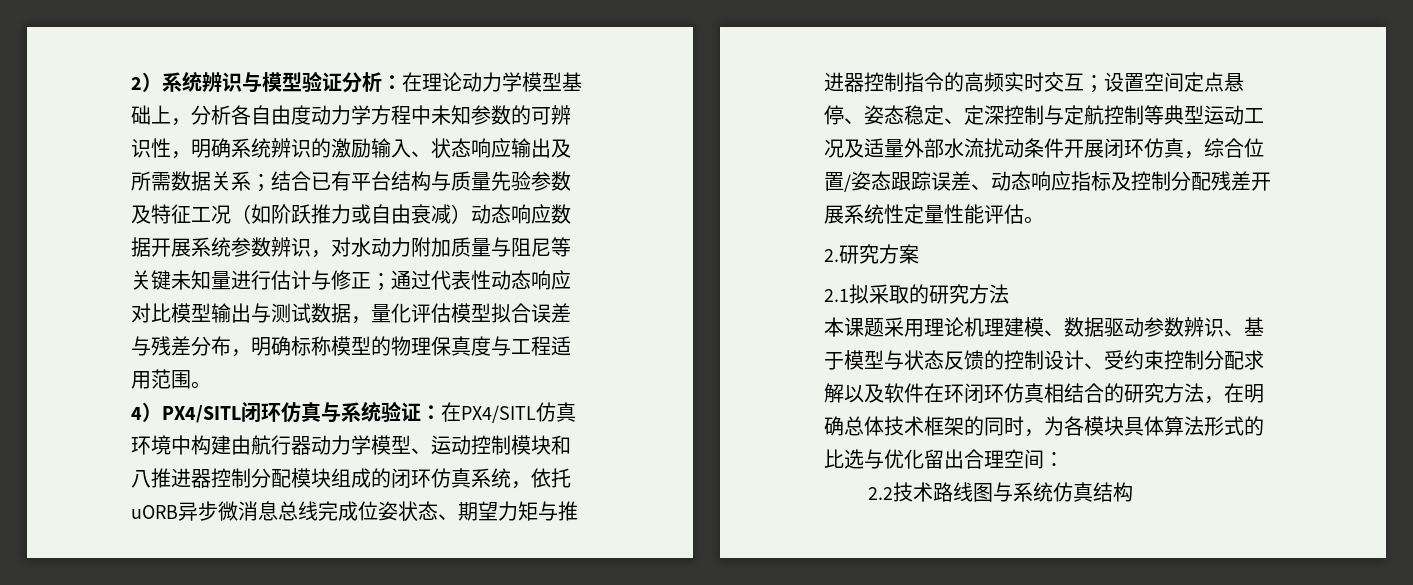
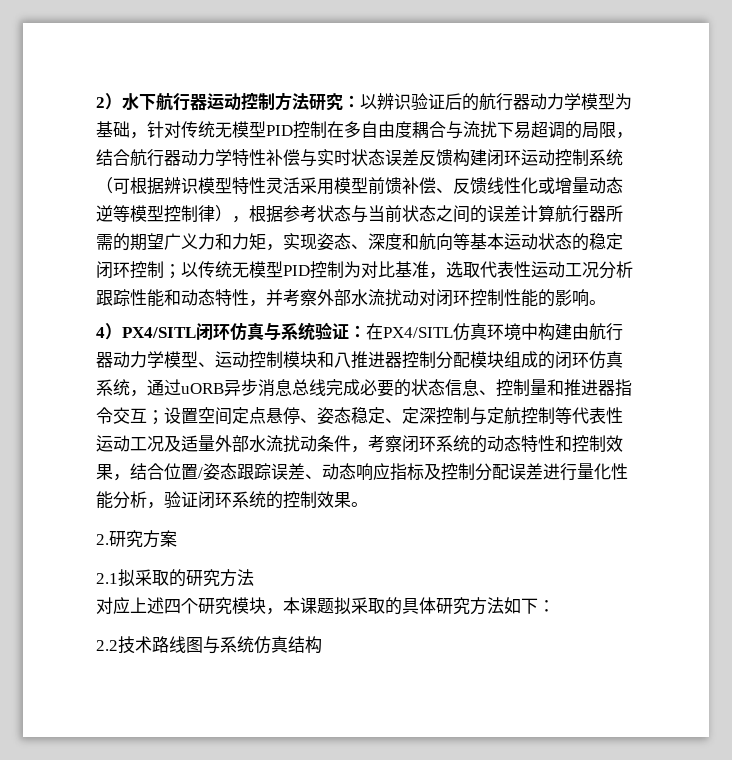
- 2）系统辨识与模型验证分析：在理论动力学模型基础上，分析各自由度动力学方程中未知参数的可辨识性，明确系统辨识的激励输入、状态响应输出及所需数据关系；结合已有平台结构与质量先验参数及特征工况（如阶跃推力或自由衰减）动态响应数据开展系统参数辨识，对水动力附加质量与阻尼等关键未知量进行估计与修正；通过代表性动态响应对比模型输出与测试数据，量化评估模型拟合误差与残差分布，明确标称模型的物理保真度与工程适用范围。
+ 2）水下航行器运动控制方法研究：以辨识验证后的航行器动力学模型为基础，针对传统无模型PID控制在多自由度耦合与流扰下易超调的局限，结合航行器动力学特性补偿与实时状态误差反馈构建闭环运动控制系统（可根据辨识模型特性灵活采用模型前馈补偿、反馈线性化或增量动态逆等模型控制律），根据参考状态与当前状态之间的误差计算航行器所需的期望广义力和力矩，实现姿态、深度和航向等基本运动状态的稳定闭环控制；以传统无模型PID控制为对比基准，选取代表性运动工况分析跟踪性能和动态特性，并考察外部水流扰动对闭环控制性能的影响。
- 在PX4/SITL仿真环境中构建由航行器动力学模型、运动控制模块和八推进器控制分配模块组成的闭环仿真系统，依托uORB异步微消息总线完成位姿状态、期望力矩与推进器控制指令的高频实时交互；
+ 在PX4/SITL仿真环境中构建由航行器动力学模型、运动控制模块和八推进器控制分配模块组成的闭环仿真系统，通过uORB异步消息总线完成必要的状态信息、控制量和推进器指令交互；
- 设置空间定点悬停、姿态稳定、定深控制与定航控制等典型运动工况及适量外部水流扰动条件开展闭环仿真，综合位置/姿态跟踪误差、动态响应指标及控制分配残差开展系统性定量性能评估。
+ 设置空间定点悬停、姿态稳定、定深控制与定航控制等代表性运动工况及适量外部水流扰动条件，考察闭环系统的动态特性和控制效果，结合位置/姿态跟踪误差、动态响应指标及控制分配误差进行量化性能分析，验证闭环系统的控制效果。
- 本课题采用理论机理建模、数据驱动参数辨识、基于模型与状态反馈的控制设计、受约束控制分配求解以及软件在环闭环仿真相结合的研究方法，在明确总体技术框架的同时，为各模块具体算法形式的比选与优化留出合理空间：
+ 对应上述四个研究模块，本课题拟采取的具体研究方法如下：

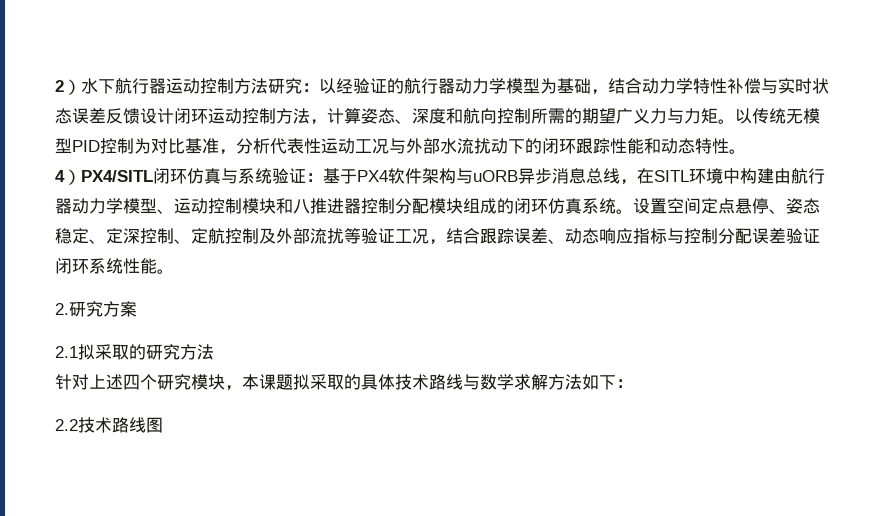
- 2）水下航行器运动控制方法研究：以辨识验证后的航行器动力学模型为基础，针对传统无模型PID控制在多自由度耦合与流扰下易超调的局限，结合航行器动力学特性补偿与实时状态误差反馈构建闭环运动控制系统（可根据辨识模型特性灵活采用模型前馈补偿、反馈线性化或增量动态逆等模型控制律），根据参考状态与当前状态之间的误差计算航行器所需的期望广义力和力矩，实现姿态、深度和航向等基本运动状态的稳定闭环控制；以传统无模型PID控制为对比基准，选取代表性运动工况分析跟踪性能和动态特性，并考察外部水流扰动对闭环控制性能的影响。
+ 2）水下航行器运动控制方法研究：以经验证的航行器动力学模型为基础，结合动力学特性补偿与实时状态误差反馈设计闭环运动控制方法，计算姿态、深度和航向控制所需的期望广义力与力矩。以传统无模型PID控制为对比基准，分析代表性运动工况与外部水流扰动下的闭环跟踪性能和动态特性。
- 4）PX4/SITL闭环仿真与系统验证：在PX4/SITL仿真环境中构建由航行器动力学模型、运动控制模块和八推进器控制分配模块组成的闭环仿真系统，通过uORB异步消息总线完成必要的状态信息、控制量和推进器指令交互；设置空间定点悬停、姿态稳定、定深控制与定航控制等代表性运动工况及适量外部水流扰动条件，考察闭环系统的动态特性和控制效果，结合位置/姿态跟踪误差、动态响应指标及控制分配误差进行量化性能分析，验证闭环系统的控制效果。
+ 4）PX4/SITL闭环仿真与系统验证：基于PX4软件架构与uORB异步消息总线，在SITL环境中构建由航行器动力学模型、运动控制模块和八推进器控制分配模块组成的闭环仿真系统。设置空间定点悬停、姿态稳定、定深控制、定航控制及外部流扰等验证工况，结合跟踪误差、动态响应指标与控制分配误差验证闭环系统性能。
- 对应上述四个研究模块，本课题拟采取的具体研究方法如下：
+ 针对上述四个研究模块，本课题拟采取的具体技术路线与数学求解方法如下：
- 2.2技术路线图与系统仿真结构
+ 2.2技术路线图

